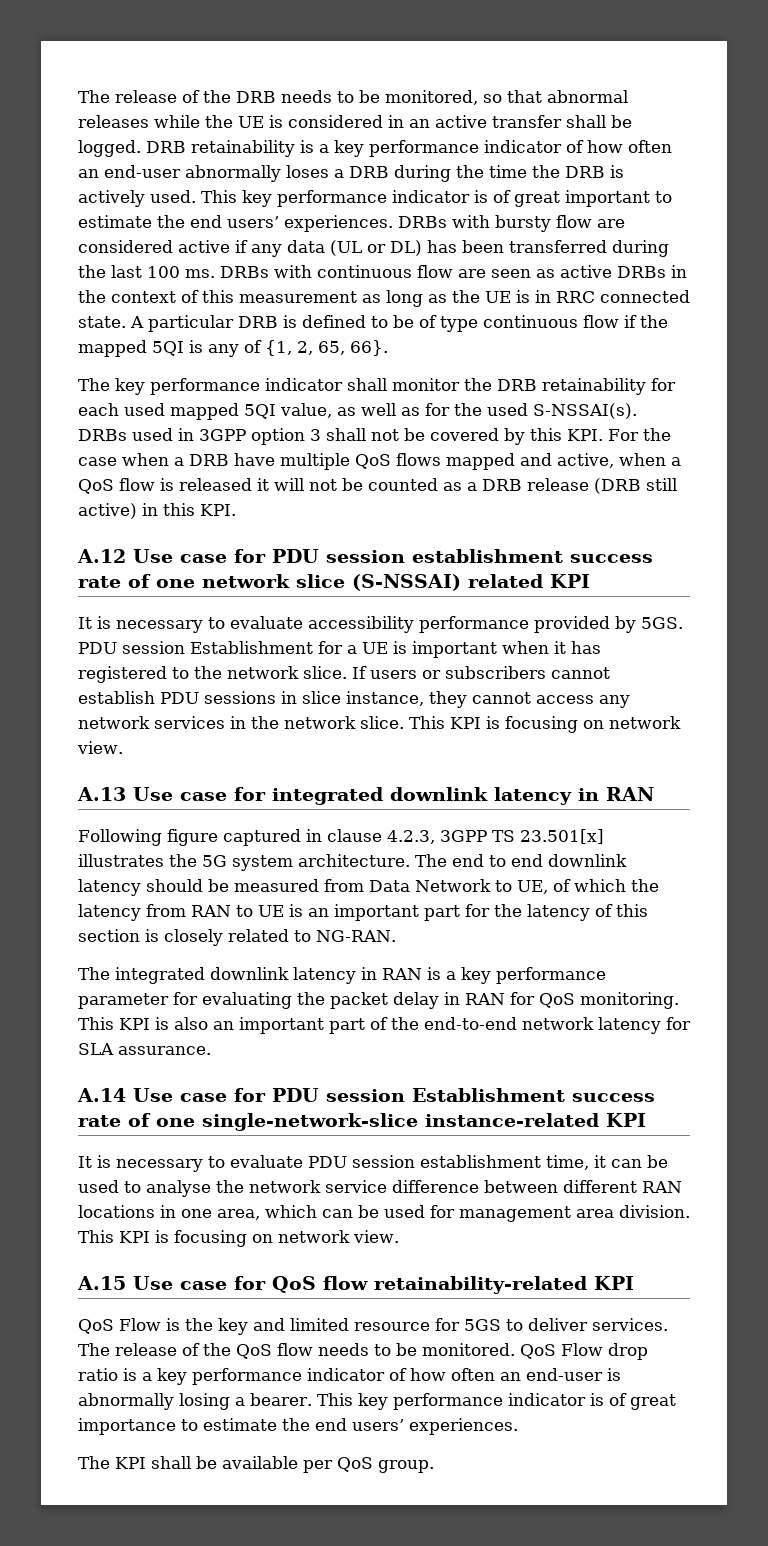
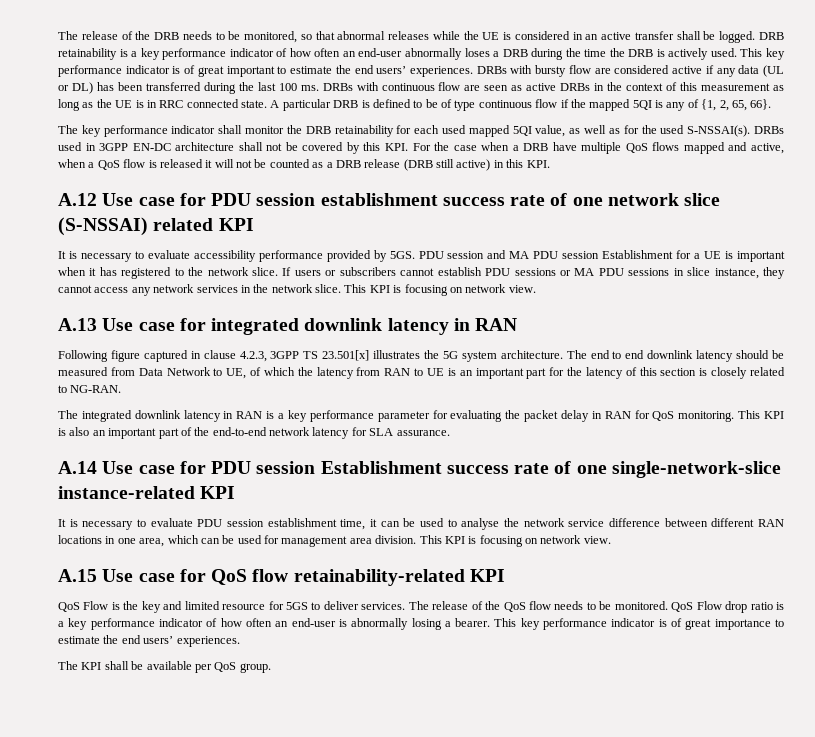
- DRBs used in 3GPP option 3 shall not be covered by this KPI. For the case when a DRB have multiple QoS flows mapped and active, when a QoS flow is released it will not be counted as a DRB release (DRB still active) in this KPI.
+ DRBs used in 3GPP EN-DC architecture shall not be covered by this KPI. For the case when a DRB have multiple QoS flows mapped and active, when a QoS flow is released it will not be counted as a DRB release (DRB still active) in this KPI.
- PDU session Establishment for a UE is important when it has registered to the network slice.
+ PDU session and MA PDU session Establishment for a UE is important when it has registered to the network slice.
- If users or subscribers cannot establish PDU sessions in slice instance, they cannot access any network services in the network slice.
+ If users or subscribers cannot establish PDU sessions or MA PDU sessions in slice instance, they cannot access any network services in the network slice.

